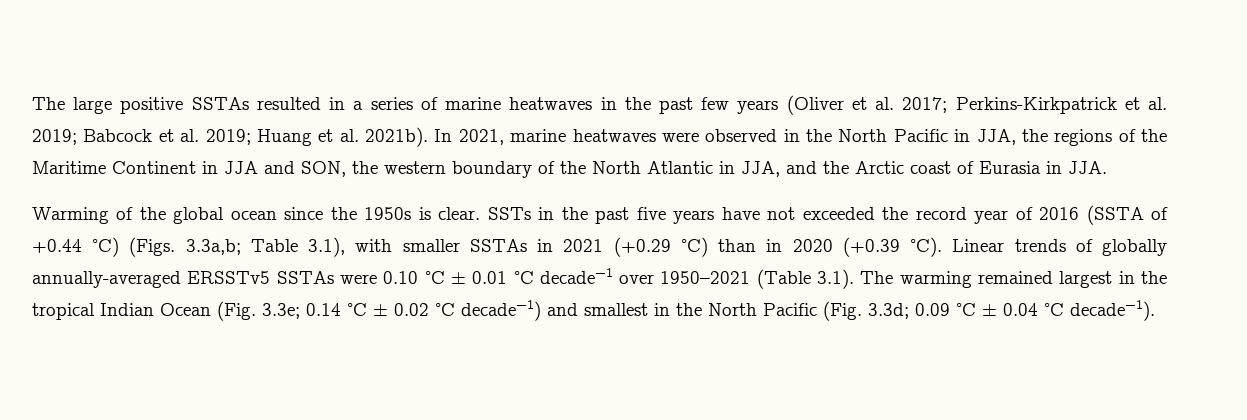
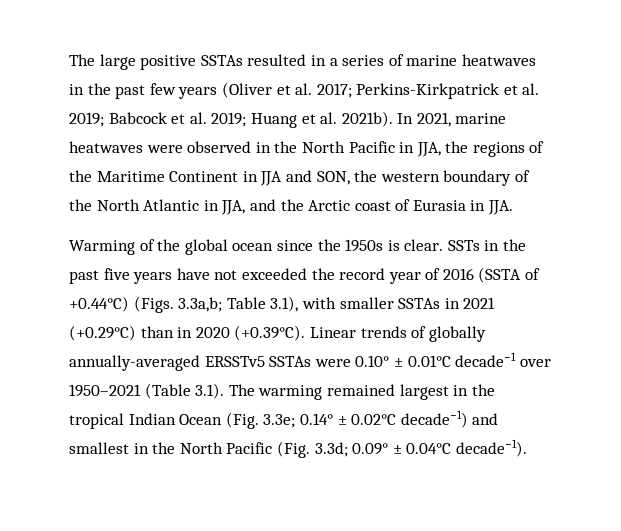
- SSTs in the past five years have not exceeded the record year of 2016 (SSTA of +0.44 °C) (Figs. 3.3a,b;
+ SSTs in the past five years have not exceeded the record year of 2016 (SSTA of +0.44°C) (Figs. 3.3a,b;
- Table 3.1), with smaller SSTAs in 2021 (+0.29 °C) than in 2020 (+0.39 °C). Linear trends of globally annually-averaged ERSSTv5 SSTAs were 0.10 °C ± 0.01 °C decade−1 over 1950–2021 (Table 3.1). The warming remained largest in the tropical Indian Ocean (Fig. 3.3e;
+ Table 3.1), with smaller SSTAs in 2021 (+0.29°C) than in 2020 (+0.39°C). Linear trends of globally annually-averaged ERSSTv5 SSTAs were 0.10° ± 0.01°C decade−1 over 1950–2021 (Table 3.1). The warming remained largest in the tropical Indian Ocean (Fig. 3.3e;
- 0.14 °C ± 0.02 °C decade−1) and smallest in the North Pacific (Fig. 3.3d;
+ 0.14° ± 0.02°C decade−1) and smallest in the North Pacific (Fig. 3.3d;
- 0.09 °C ± 0.04 °C decade−1).
+ 0.09° ± 0.04°C decade−1).

